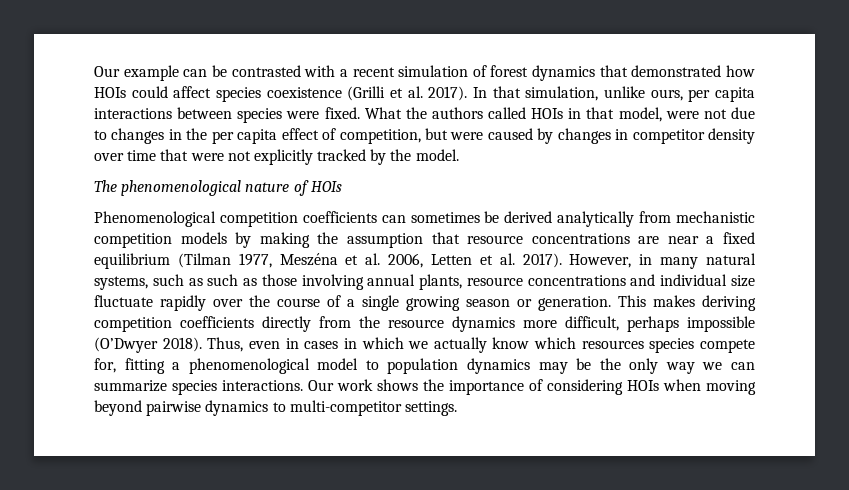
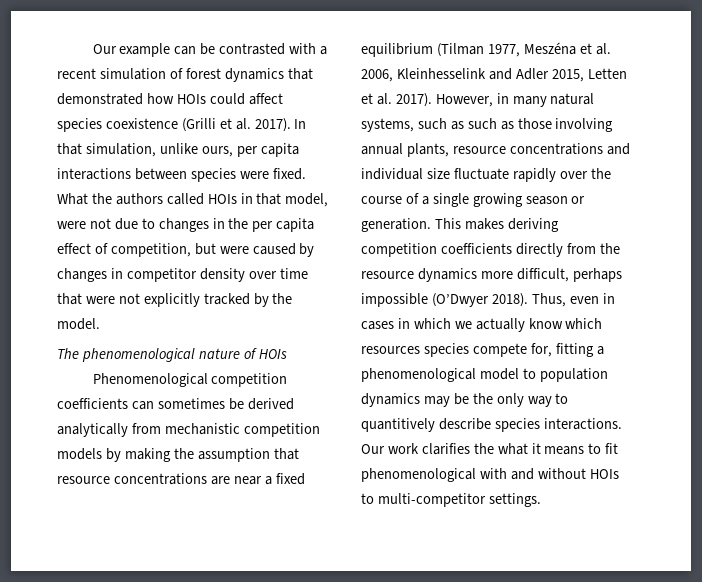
- Phenomenological competition coefficients can sometimes be derived analytically from mechanistic competition models by making the assumption that resource concentrations are near a fixed equilibrium (Tilman 1977, Meszéna et al. 2006, Letten et al. 2017).
+ Phenomenological competition coefficients can sometimes be derived analytically from mechanistic competition models by making the assumption that resource concentrations are near a fixed equilibrium (Tilman 1977, Meszéna et al. 2006, Kleinhesselink and Adler 2015, Letten et al. 2017).
- Thus, even in cases in which we actually know which resources species compete for, fitting a phenomenological model to population dynamics may be the only way we can summarize species interactions.
+ Thus, even in cases in which we actually know which resources species compete for, fitting a phenomenological model to population dynamics may be the only way to quantitively describe species interactions.
- Our work shows the importance of considering HOIs when moving beyond pairwise dynamics to multi-competitor settings.
+ Our work clarifies the what it means to fit phenomenological with and without HOIs to multi-competitor settings.

